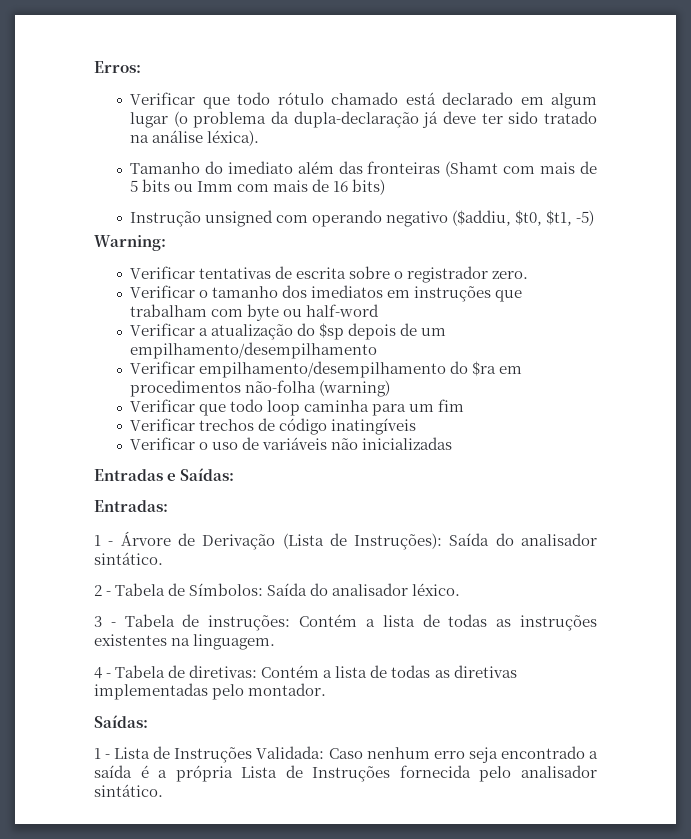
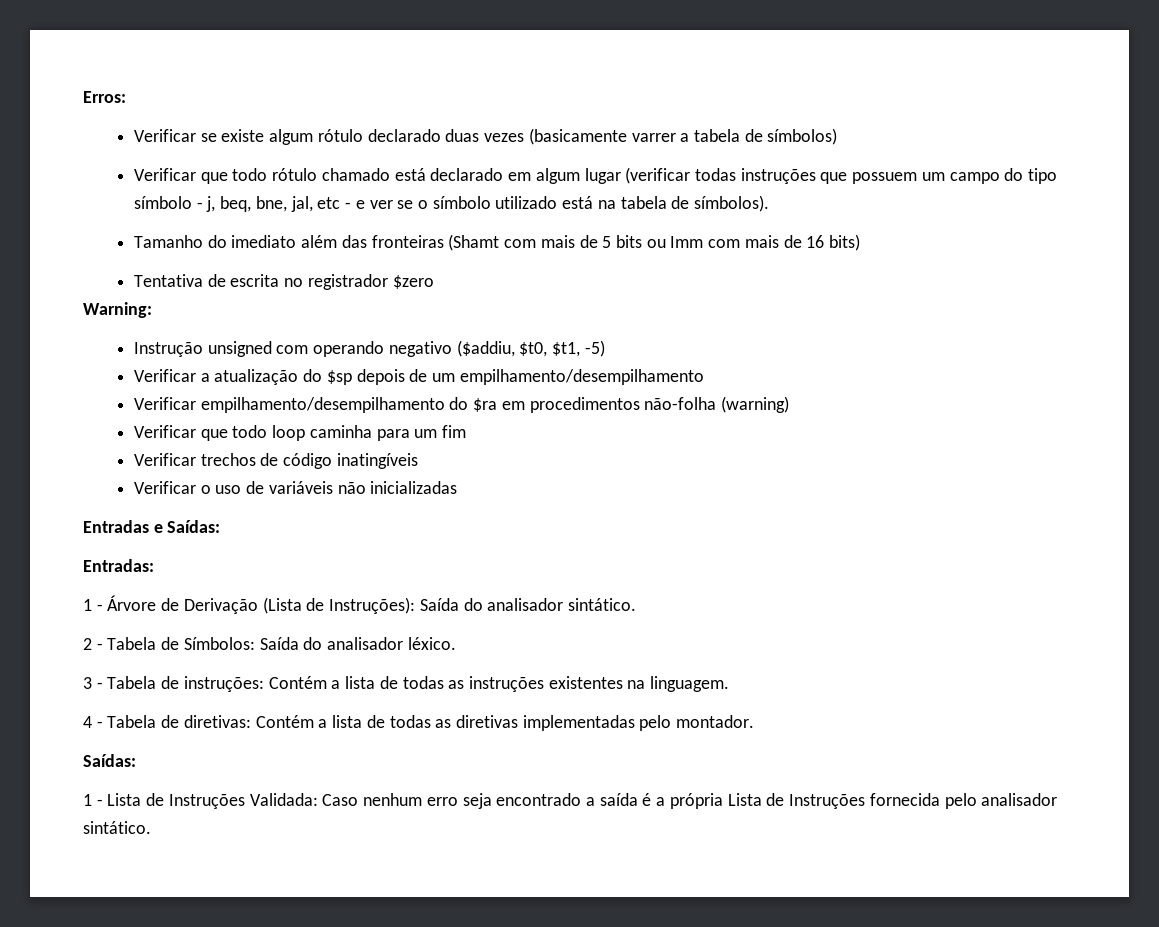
+ Verificar se existe algum rótulo declarado duas vezes (basicamente varrer a tabela de símbolos)
- Verificar que todo rótulo chamado está declarado em algum lugar (o problema da dupla-declaração já deve ter sido tratado na análise léxica).
+ Verificar que todo rótulo chamado está declarado em algum lugar (verificar todas instruções que possuem um campo do tipo símbolo - j, beq, bne, jal, etc - e ver se o símbolo utilizado está na tabela de símbolos).
+ Tentativa de escrita no registrador $zero
+ Warning:
- Warning:
- Verificar tentativas de escrita sobre o registrador zero.
- Verificar o tamanho dos imediatos em instruções que trabalham com byte ou half-word

